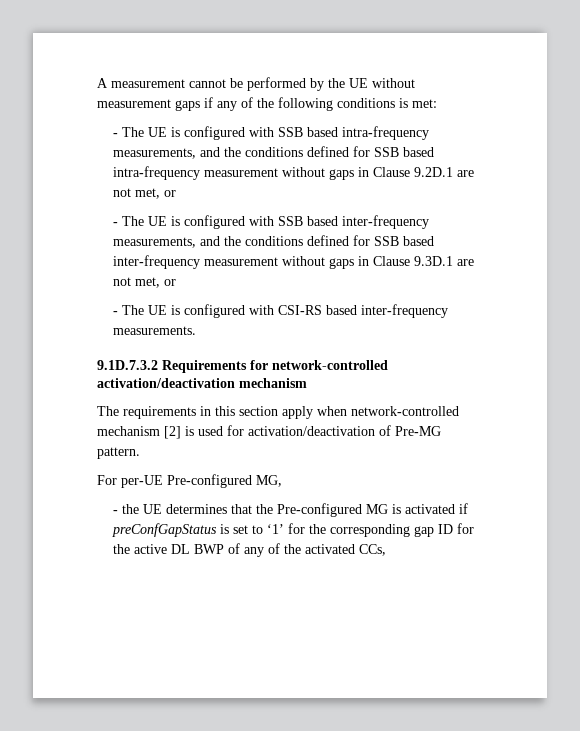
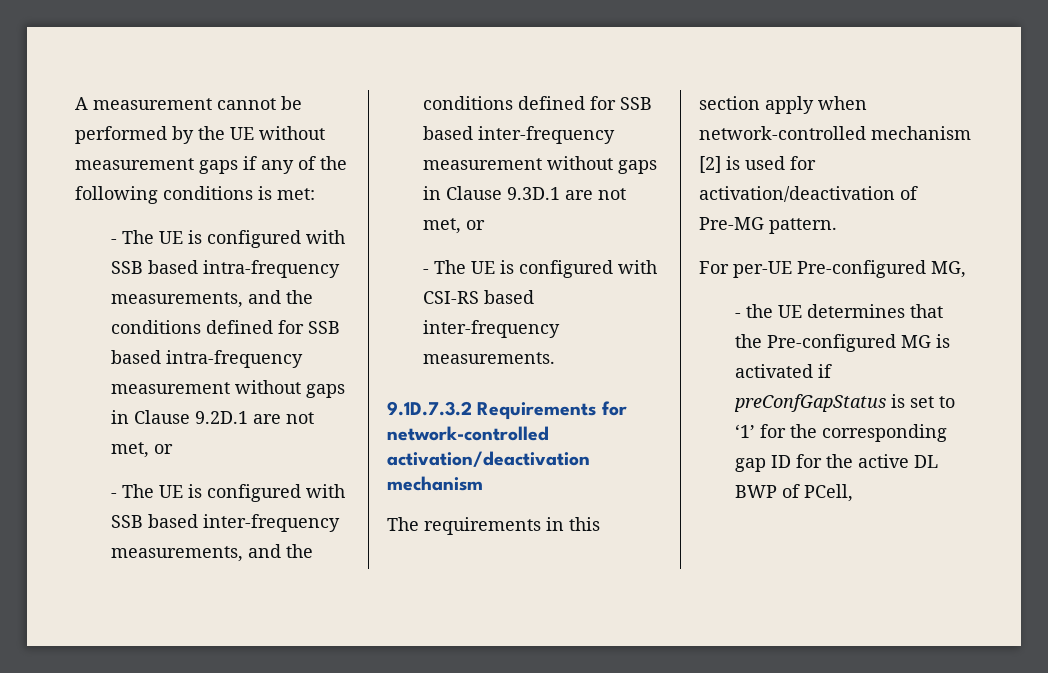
- - the UE determines that the Pre-configured MG is activated if preConfGapStatus is set to ‘1’ for the corresponding gap ID for the active DL BWP of any of the activated CCs,
+ - the UE determines that the Pre-configured MG is activated if preConfGapStatus is set to ‘1’ for the corresponding gap ID for the active DL BWP of PCell,

